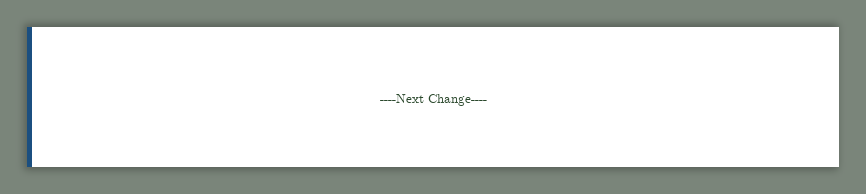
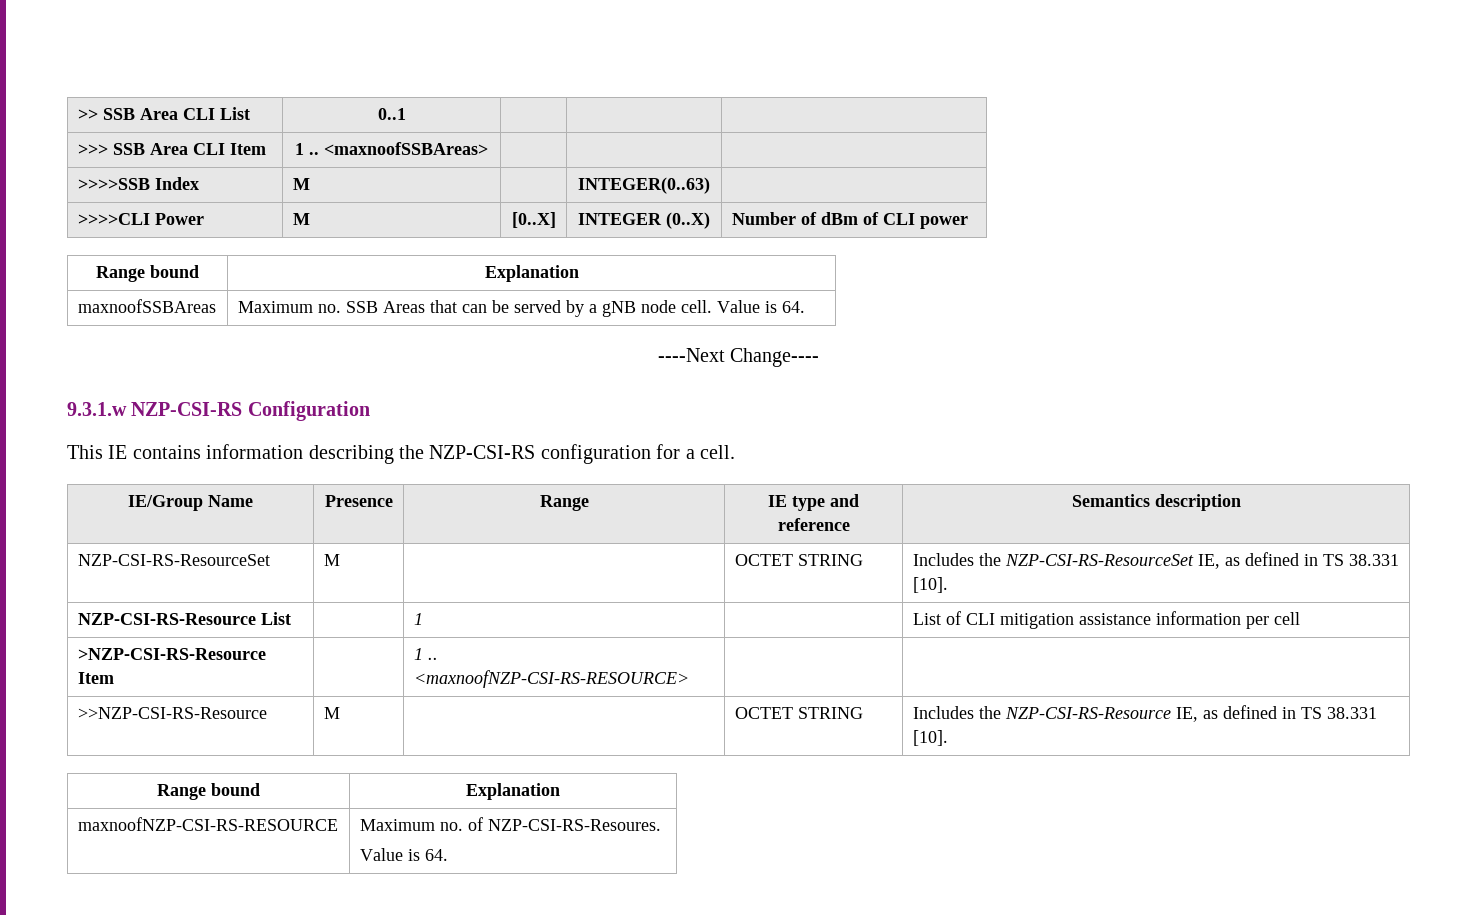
+ >> SSB Area CLI List | 0..1 | | |
+ >>> SSB Area CLI Item | 1 .. <maxnoofSSBAreas> | | |
+ >>>>SSB Index | M | | INTEGER(0..63) |
+ >>>>CLI Power | M | [0..X] | INTEGER (0..X) | Number of dBm of CLI power
+ Range bound | Explanation
+ maxnoofSSBAreas | Maximum no. SSB Areas that can be served by a gNB node cell. Value is 64.
  ----Next Change----
+ 9.3.1.w NZP-CSI-RS Configuration
+ This IE contains information describing the NZP-CSI-RS configuration for a cell.
+ IE/Group Name | Presence | Range | IE type and reference | Semantics description
+ NZP-CSI-RS-ResourceSet | M | | OCTET STRING | Includes the NZP-CSI-RS-ResourceSet IE, as defined in TS 38.331 [10].
+ NZP-CSI-RS-Resource List | | 1 | | List of CLI mitigation assistance information per cell
+ >NZP-CSI-RS-Resource Item | | 1 .. <maxnoofNZP-CSI-RS-RESOURCE> | |
+ >>NZP-CSI-RS-Resource | M | | OCTET STRING | Includes the NZP-CSI-RS-Resource IE, as defined in TS 38.331 [10].
+ Range bound | Explanation
+ maxnoofNZP-CSI-RS-RESOURCE | Maximum no. of NZP-CSI-RS-Resoures.
+ Value is 64.

